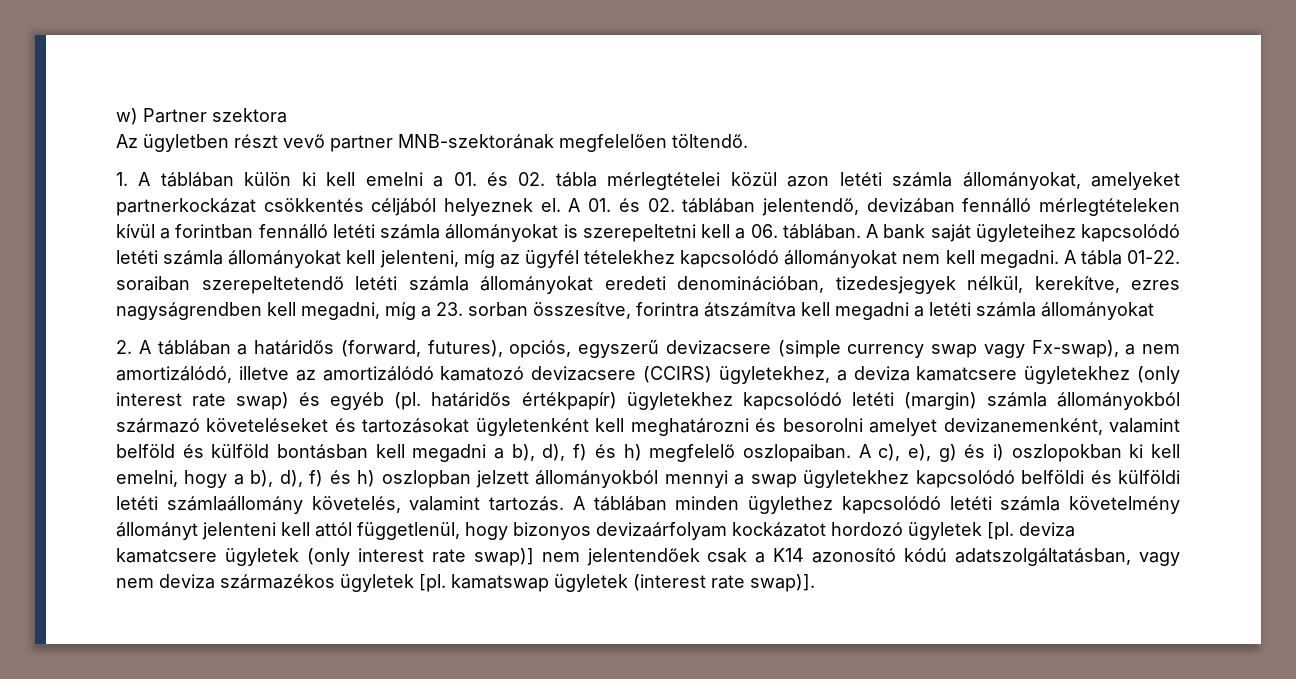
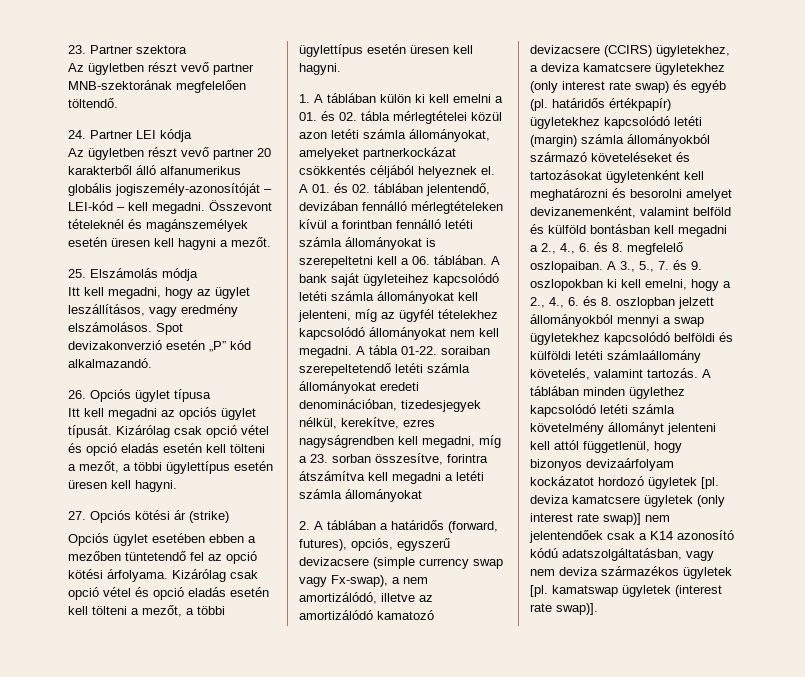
- w) Partner szektora
+ 23. Partner szektora
+ 24. Partner LEI kódja
+ Az ügyletben részt vevő partner 20 karakterből álló alfanumerikus globális jogiszemély-azonosítóját – LEI-kód – kell megadni. Összevont tételeknél és magánszemélyek esetén üresen kell hagyni a mezőt.
+ 25. Elszámolás módja
+ Itt kell megadni, hogy az ügylet leszállításos, vagy eredmény elszámolásos. Spot devizakonverzió esetén „P” kód alkalmazandó.
+ 26. Opciós ügylet típusa
+ Itt kell megadni az opciós ügylet típusát. Kizárólag csak opció vétel és opció eladás esetén kell tölteni a mezőt, a többi ügylettípus esetén üresen kell hagyni.
+ 27. Opciós kötési ár (strike)
+ Opciós ügylet esetében ebben a mezőben tüntetendő fel az opció kötési árfolyama. Kizárólag csak opció vétel és opció eladás esetén kell tölteni a mezőt, a többi ügylettípus esetén üresen kell hagyni.
- 2. A táblában a határidős (forward, futures), opciós, egyszerű devizacsere (simple currency swap vagy Fx-swap), a nem amortizálódó, illetve az amortizálódó kamatozó devizacsere (CCIRS) ügyletekhez, a deviza kamatcsere ügyletekhez (only interest rate swap) és egyéb (pl. határidős értékpapír) ügyletekhez kapcsolódó letéti (margin) számla állományokból származó követeléseket és tartozásokat ügyletenként kell meghatározni és besorolni amelyet devizanemenként, valamint belföld és külföld bontásban kell megadni a b), d), f) és h) megfelelő oszlopaiban. A c), e), g) és i) oszlopokban ki kell emelni, hogy a b), d), f) és h) oszlopban jelzett állományokból mennyi a swap ügyletekhez kapcsolódó belföldi és külföldi letéti számlaállomány követelés, valamint tartozás.
+ 2. A táblában a határidős (forward, futures), opciós, egyszerű devizacsere (simple currency swap vagy Fx-swap), a nem amortizálódó, illetve az amortizálódó kamatozó devizacsere (CCIRS) ügyletekhez, a deviza kamatcsere ügyletekhez (only interest rate swap) és egyéb (pl. határidős értékpapír) ügyletekhez kapcsolódó letéti (margin) számla állományokból származó követeléseket és tartozásokat ügyletenként kell meghatározni és besorolni amelyet devizanemenként, valamint belföld és külföld bontásban kell megadni a 2., 4., 6. és 8. megfelelő oszlopaiban. A 3., 5., 7. és 9. oszlopokban ki kell emelni, hogy a 2., 4., 6. és 8. oszlopban jelzett állományokból mennyi a swap ügyletekhez kapcsolódó belföldi és külföldi letéti számlaállomány követelés, valamint tartozás.

